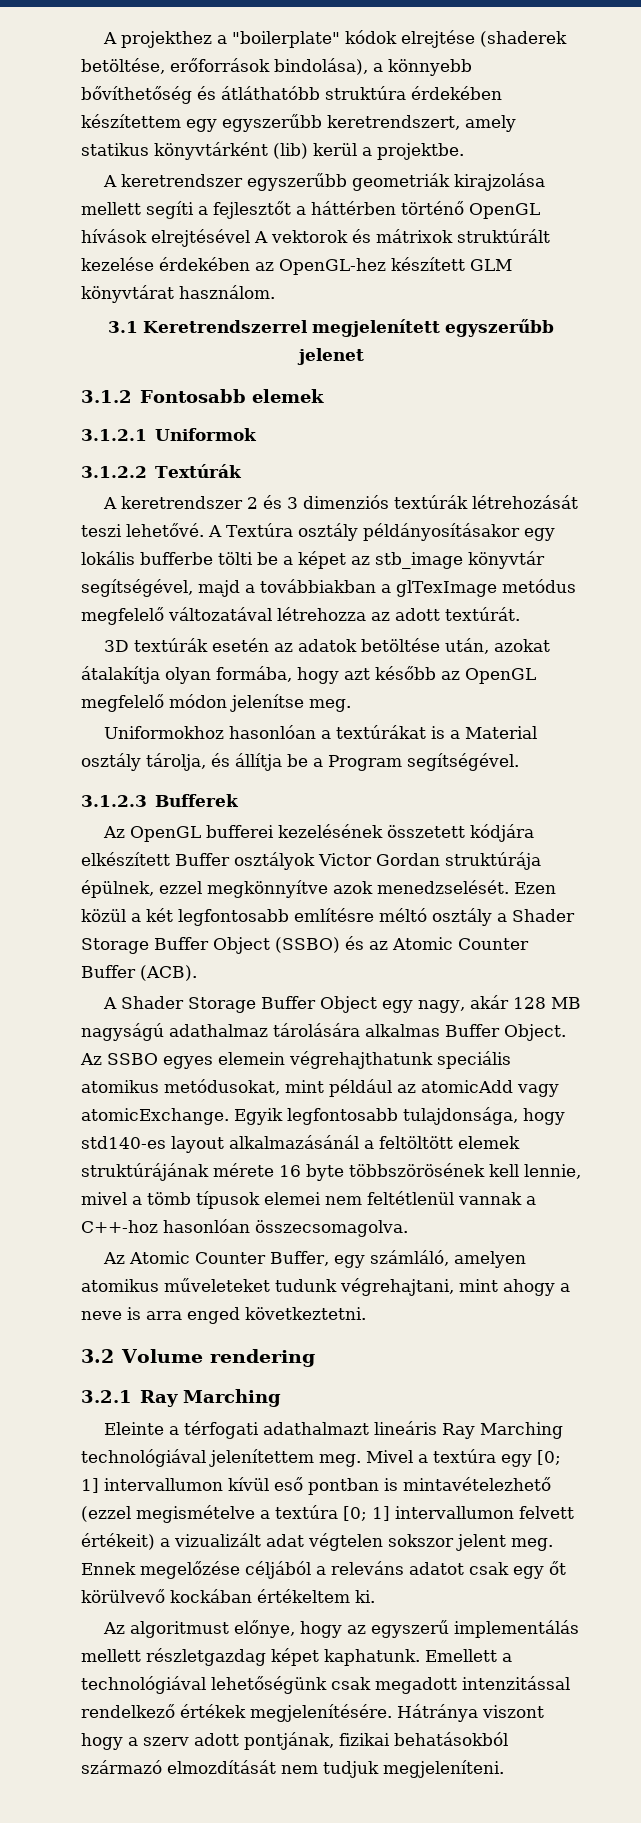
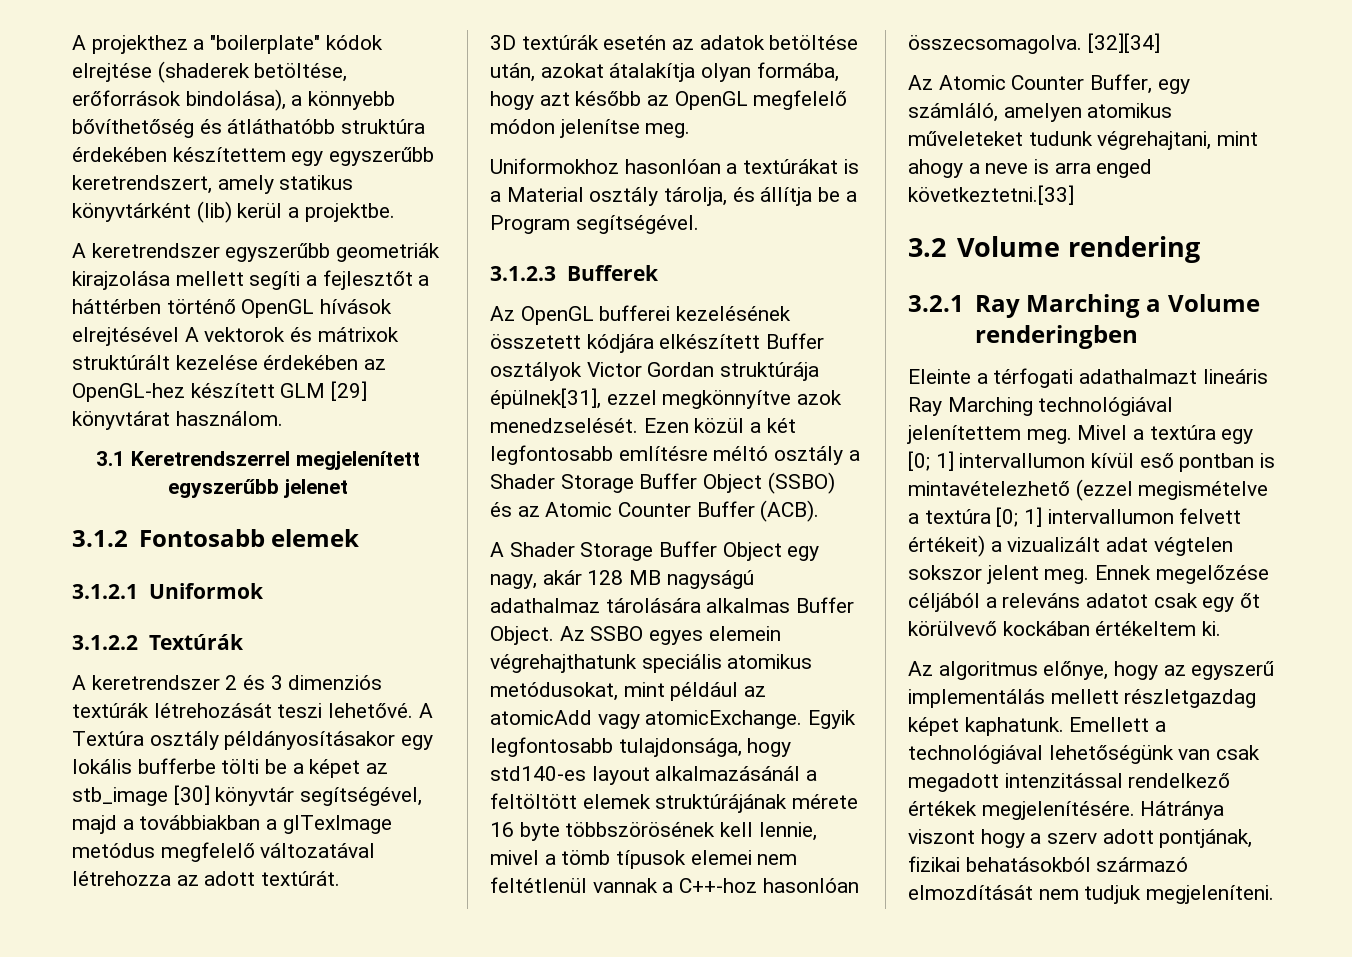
- A keretrendszer egyszerűbb geometriák kirajzolása mellett segíti a fejlesztőt a háttérben történő OpenGL hívások elrejtésével A vektorok és mátrixok struktúrált kezelése érdekében az OpenGL-hez készített GLM könyvtárat használom.
+ A keretrendszer egyszerűbb geometriák kirajzolása mellett segíti a fejlesztőt a háttérben történő OpenGL hívások elrejtésével A vektorok és mátrixok struktúrált kezelése érdekében az OpenGL-hez készített GLM [29] könyvtárat használom.
- A Textúra osztály példányosításakor egy lokális bufferbe tölti be a képet az stb_image könyvtár segítségével, majd a továbbiakban a glTexImage metódus megfelelő változatával létrehozza az adott textúrát.
+ A Textúra osztály példányosításakor egy lokális bufferbe tölti be a képet az stb_image [30] könyvtár segítségével, majd a továbbiakban a glTexImage metódus megfelelő változatával létrehozza az adott textúrát.
- Az OpenGL bufferei kezelésének összetett kódjára elkészített Buffer osztályok Victor Gordan struktúrája épülnek, ezzel megkönnyítve azok menedzselését.
+ Az OpenGL bufferei kezelésének összetett kódjára elkészített Buffer osztályok Victor Gordan struktúrája épülnek[31], ezzel megkönnyítve azok menedzselését.
+ [32][34]
- Az Atomic Counter Buffer, egy számláló, amelyen atomikus műveleteket tudunk végrehajtani, mint ahogy a neve is arra enged következtetni.
+ Az Atomic Counter Buffer, egy számláló, amelyen atomikus műveleteket tudunk végrehajtani, mint ahogy a neve is arra enged következtetni.[33]
- 3.2.1 Ray Marching
+ 3.2.1 Ray Marching a Volume renderingben
- Az algoritmust előnye, hogy az egyszerű implementálás mellett részletgazdag képet kaphatunk.
+ Az algoritmus előnye, hogy az egyszerű implementálás mellett részletgazdag képet kaphatunk.
- Emellett a technológiával lehetőségünk csak megadott intenzitással rendelkező értékek megjelenítésére.
+ Emellett a technológiával lehetőségünk van csak megadott intenzitással rendelkező értékek megjelenítésére.

